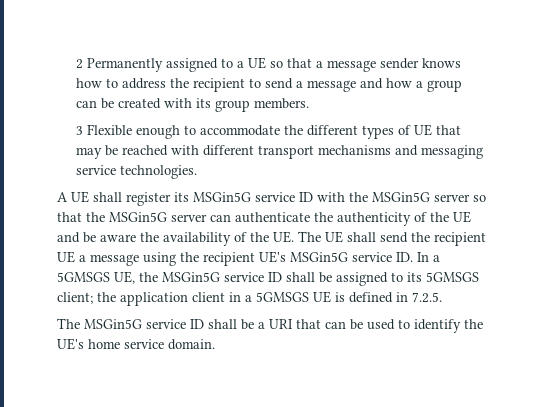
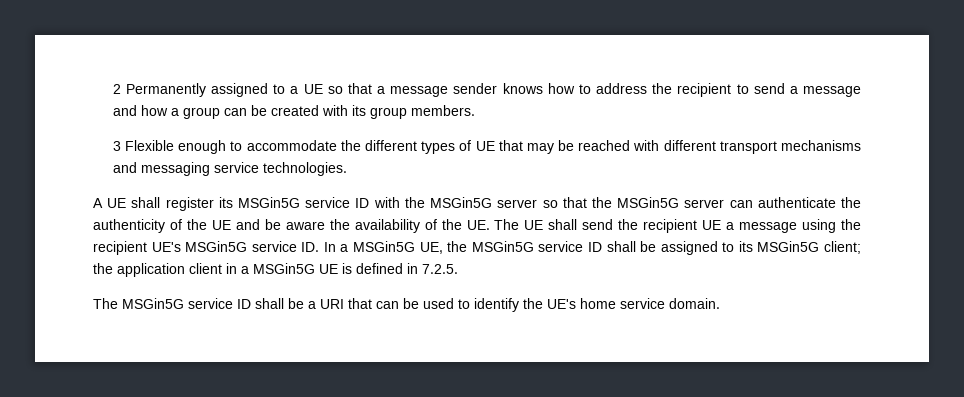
- A UE shall register its MSGin5G service ID with the MSGin5G server so that the MSGin5G server can authenticate the authenticity of the UE and be aware the availability of the UE. The UE shall send the recipient UE a message using the recipient UE's MSGin5G service ID. In a 5GMSGS UE, the MSGin5G service ID shall be assigned to its 5GMSGS client;
+ A UE shall register its MSGin5G service ID with the MSGin5G server so that the MSGin5G server can authenticate the authenticity of the UE and be aware the availability of the UE. The UE shall send the recipient UE a message using the recipient UE's MSGin5G service ID. In a MSGin5G UE, the MSGin5G service ID shall be assigned to its MSGin5G client;
- the application client in a 5GMSGS UE is defined in 7.2.5.
+ the application client in a MSGin5G UE is defined in 7.2.5.

